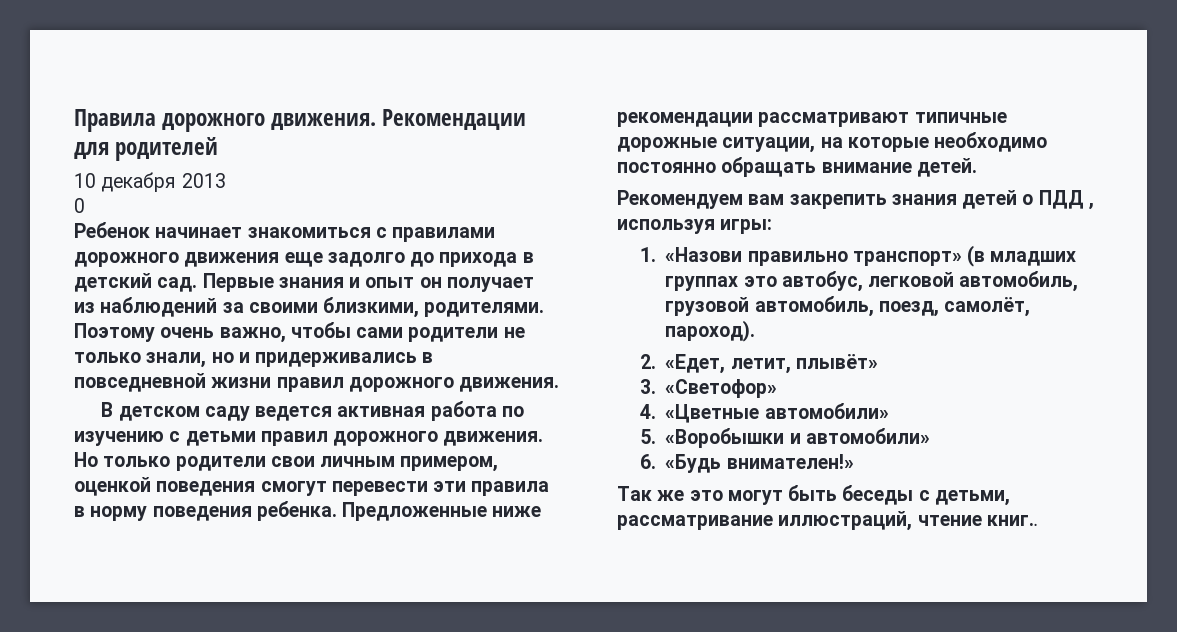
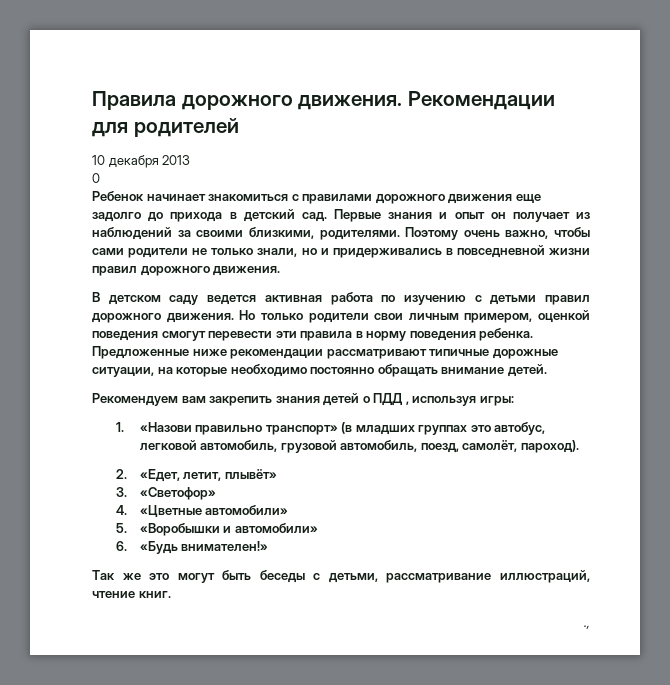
- Так же это могут быть беседы с детьми, рассматривание иллюстраций, чтение книг..
+ Так же это могут быть беседы с детьми, рассматривание иллюстраций, чтение книг.
+ .,

